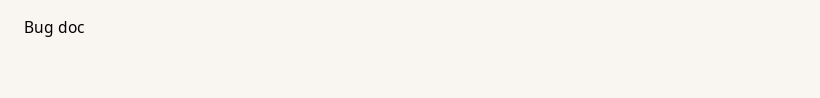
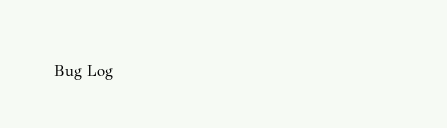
- Bug doc
+ Bug Log

